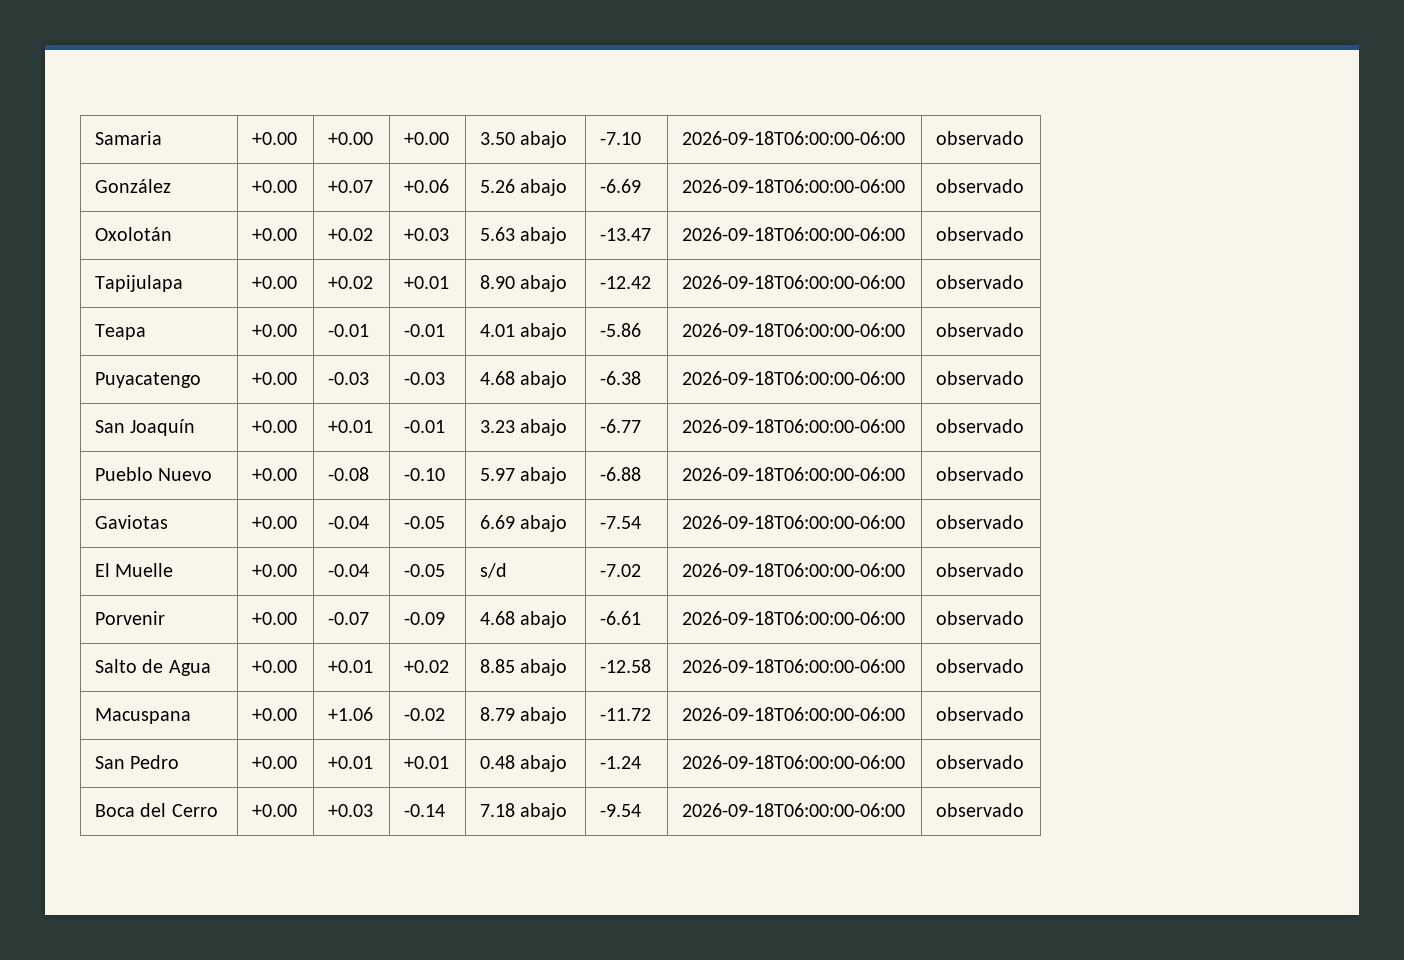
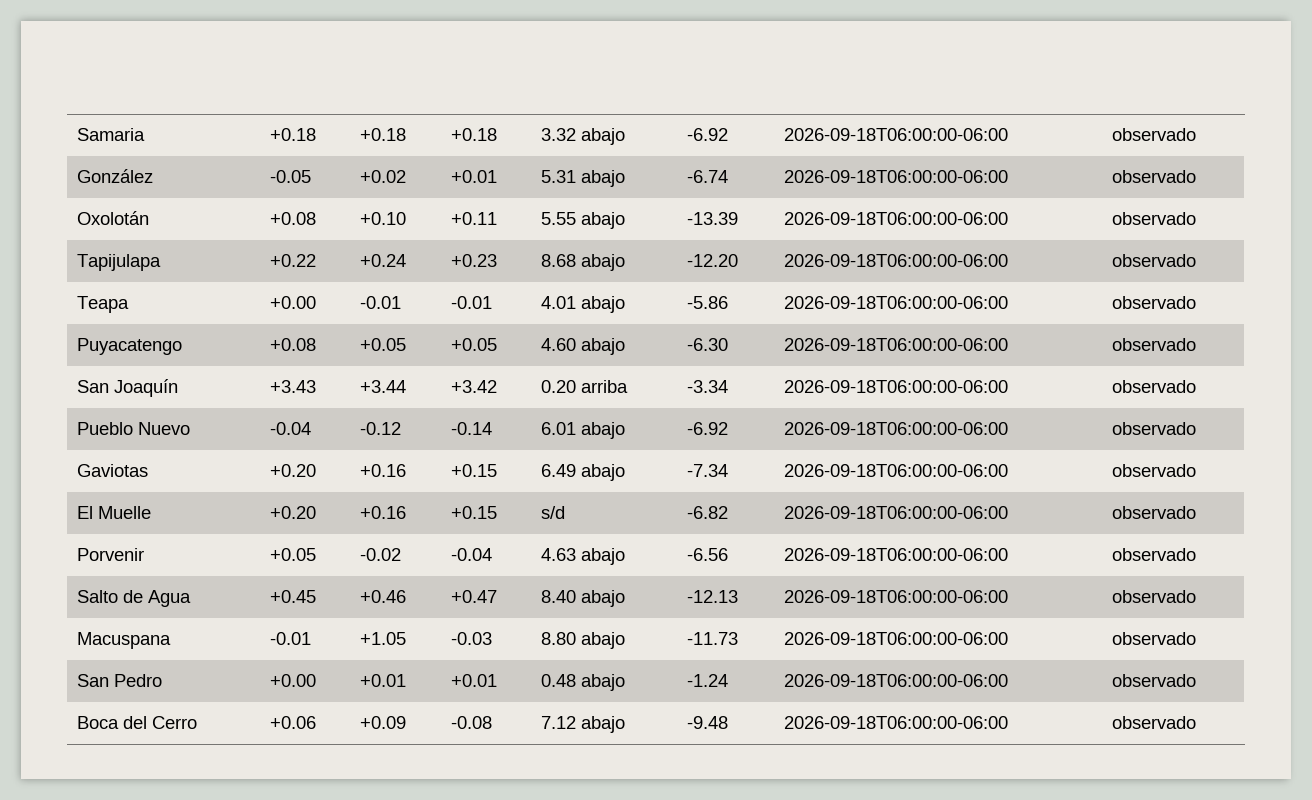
- Samaria | +0.00 | +0.00 | +0.00 | 3.50 abajo | -7.10 | 2026-09-18T06:00:00-06:00 | observado
+ Samaria | +0.18 | +0.18 | +0.18 | 3.32 abajo | -6.92 | 2026-09-18T06:00:00-06:00 | observado
- González | +0.00 | +0.07 | +0.06 | 5.26 abajo | -6.69 | 2026-09-18T06:00:00-06:00 | observado
+ González | -0.05 | +0.02 | +0.01 | 5.31 abajo | -6.74 | 2026-09-18T06:00:00-06:00 | observado
- Oxolotán | +0.00 | +0.02 | +0.03 | 5.63 abajo | -13.47 | 2026-09-18T06:00:00-06:00 | observado
+ Oxolotán | +0.08 | +0.10 | +0.11 | 5.55 abajo | -13.39 | 2026-09-18T06:00:00-06:00 | observado
- Tapijulapa | +0.00 | +0.02 | +0.01 | 8.90 abajo | -12.42 | 2026-09-18T06:00:00-06:00 | observado
+ Tapijulapa | +0.22 | +0.24 | +0.23 | 8.68 abajo | -12.20 | 2026-09-18T06:00:00-06:00 | observado
- Puyacatengo | +0.00 | -0.03 | -0.03 | 4.68 abajo | -6.38 | 2026-09-18T06:00:00-06:00 | observado
+ Puyacatengo | +0.08 | +0.05 | +0.05 | 4.60 abajo | -6.30 | 2026-09-18T06:00:00-06:00 | observado
- San Joaquín | +0.00 | +0.01 | -0.01 | 3.23 abajo | -6.77 | 2026-09-18T06:00:00-06:00 | observado
+ San Joaquín | +3.43 | +3.44 | +3.42 | 0.20 arriba | -3.34 | 2026-09-18T06:00:00-06:00 | observado
- Pueblo Nuevo | +0.00 | -0.08 | -0.10 | 5.97 abajo | -6.88 | 2026-09-18T06:00:00-06:00 | observado
+ Pueblo Nuevo | -0.04 | -0.12 | -0.14 | 6.01 abajo | -6.92 | 2026-09-18T06:00:00-06:00 | observado
- Gaviotas | +0.00 | -0.04 | -0.05 | 6.69 abajo | -7.54 | 2026-09-18T06:00:00-06:00 | observado
+ Gaviotas | +0.20 | +0.16 | +0.15 | 6.49 abajo | -7.34 | 2026-09-18T06:00:00-06:00 | observado
- El Muelle | +0.00 | -0.04 | -0.05 | s/d | -7.02 | 2026-09-18T06:00:00-06:00 | observado
+ El Muelle | +0.20 | +0.16 | +0.15 | s/d | -6.82 | 2026-09-18T06:00:00-06:00 | observado
- Porvenir | +0.00 | -0.07 | -0.09 | 4.68 abajo | -6.61 | 2026-09-18T06:00:00-06:00 | observado
+ Porvenir | +0.05 | -0.02 | -0.04 | 4.63 abajo | -6.56 | 2026-09-18T06:00:00-06:00 | observado
- Salto de Agua | +0.00 | +0.01 | +0.02 | 8.85 abajo | -12.58 | 2026-09-18T06:00:00-06:00 | observado
+ Salto de Agua | +0.45 | +0.46 | +0.47 | 8.40 abajo | -12.13 | 2026-09-18T06:00:00-06:00 | observado
- Macuspana | +0.00 | +1.06 | -0.02 | 8.79 abajo | -11.72 | 2026-09-18T06:00:00-06:00 | observado
+ Macuspana | -0.01 | +1.05 | -0.03 | 8.80 abajo | -11.73 | 2026-09-18T06:00:00-06:00 | observado
- Boca del Cerro | +0.00 | +0.03 | -0.14 | 7.18 abajo | -9.54 | 2026-09-18T06:00:00-06:00 | observado
+ Boca del Cerro | +0.06 | +0.09 | -0.08 | 7.12 abajo | -9.48 | 2026-09-18T06:00:00-06:00 | observado

